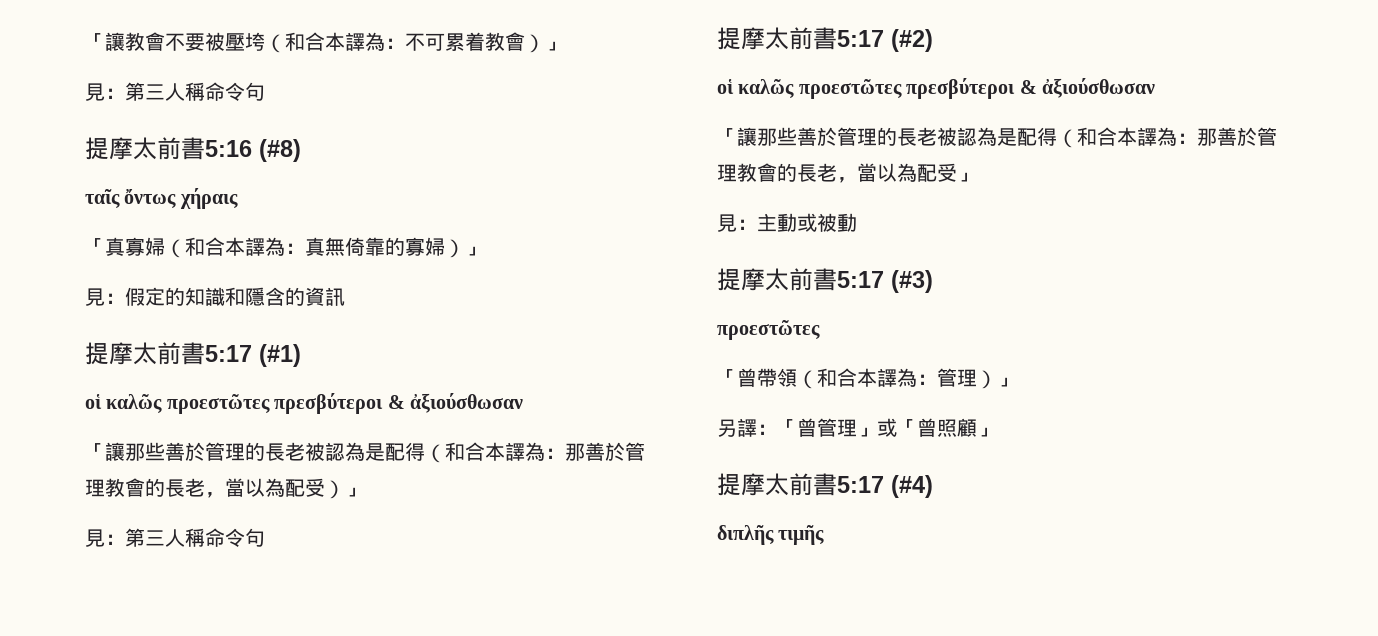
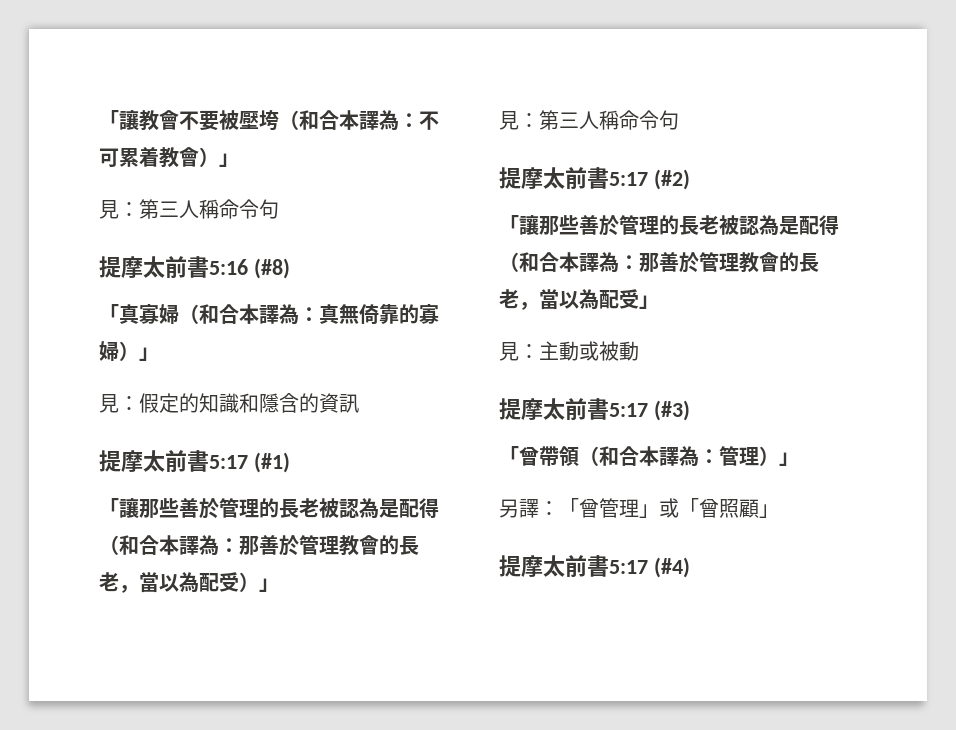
- ταῖς ὄντως χήραις
  提摩太前書5:17 (#1)
- οἱ καλῶς προεστῶτες πρεσβύτεροι & ἀξιούσθωσαν
  提摩太前書5:17 (#2)
- οἱ καλῶς προεστῶτες πρεσβύτεροι & ἀξιούσθωσαν
  提摩太前書5:17 (#3)
- προεστῶτες
- διπλῆς τιμῆς

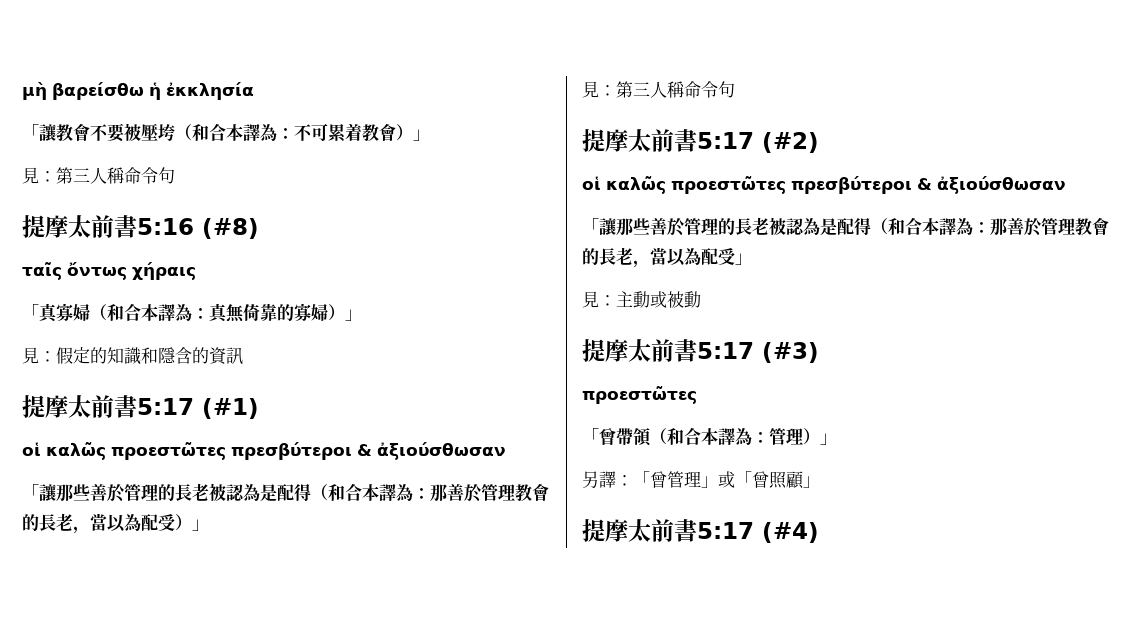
+ μὴ βαρείσθω ἡ ἐκκλησία
+ ταῖς ὄντως χήραις
  提摩太前書5:17 (#1)
+ οἱ καλῶς προεστῶτες πρεσβύτεροι & ἀξιούσθωσαν
  提摩太前書5:17 (#2)
+ οἱ καλῶς προεστῶτες πρεσβύτεροι & ἀξιούσθωσαν
  提摩太前書5:17 (#3)
+ προεστῶτες

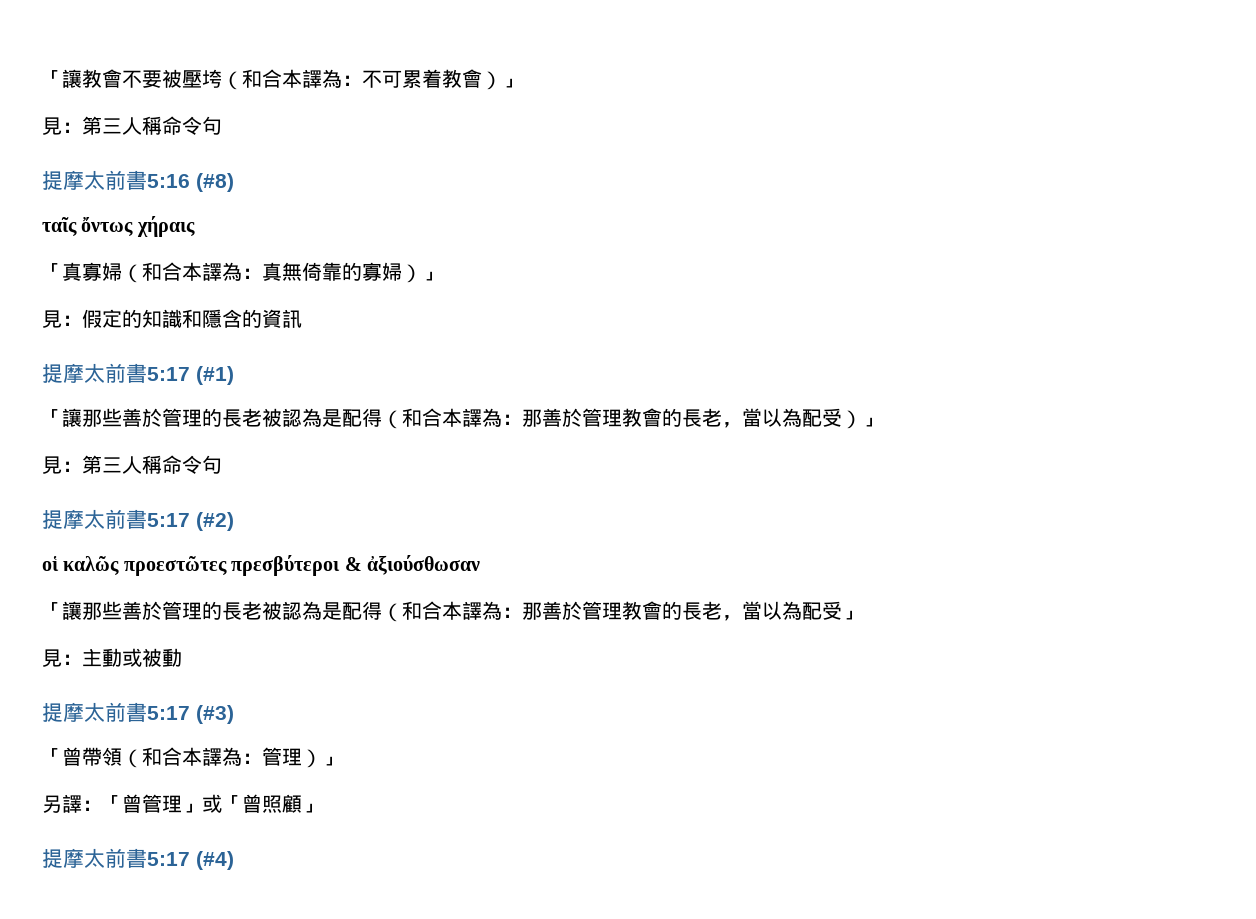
- μὴ βαρείσθω ἡ ἐκκλησία
  提摩太前書5:17 (#1)
- οἱ καλῶς προεστῶτες πρεσβύτεροι & ἀξιούσθωσαν
  提摩太前書5:17 (#3)
- προεστῶτες

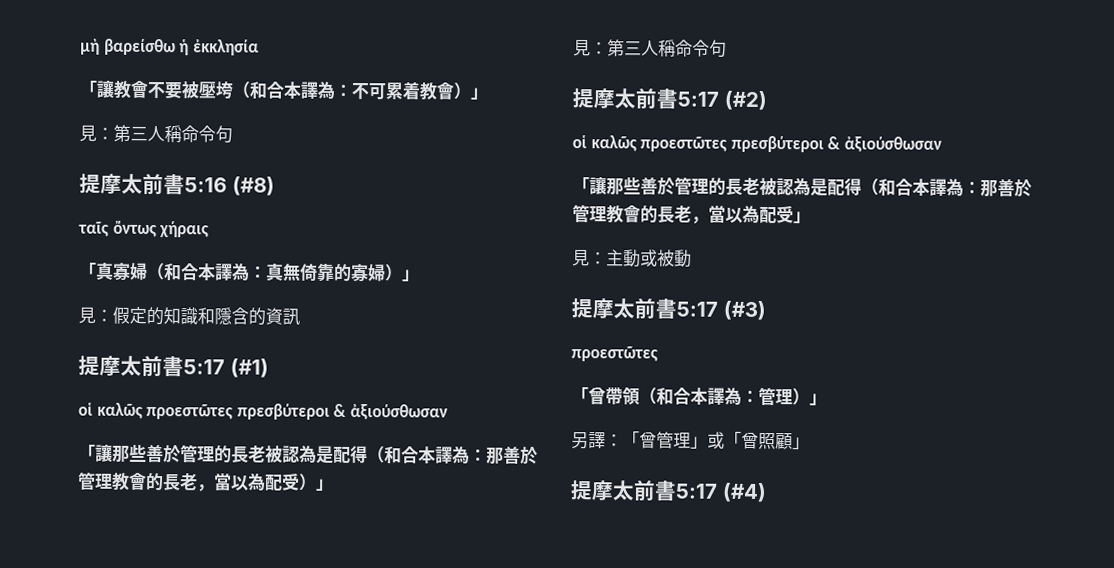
+ μὴ βαρείσθω ἡ ἐκκλησία
  提摩太前書5:17 (#1)
+ οἱ καλῶς προεστῶτες πρεσβύτεροι & ἀξιούσθωσαν
  提摩太前書5:17 (#3)
+ προεστῶτες

